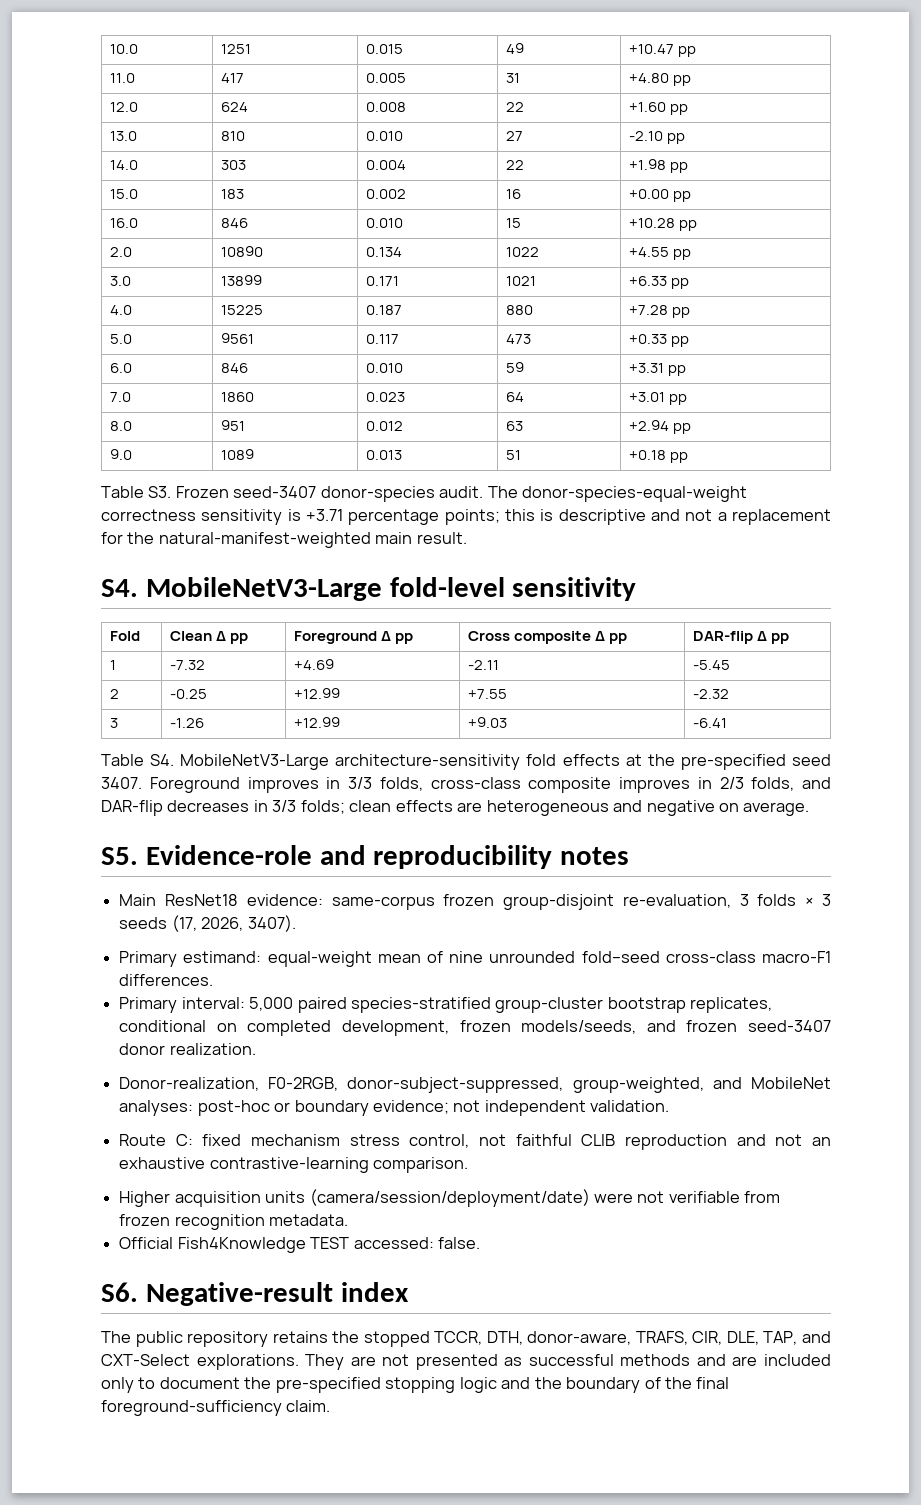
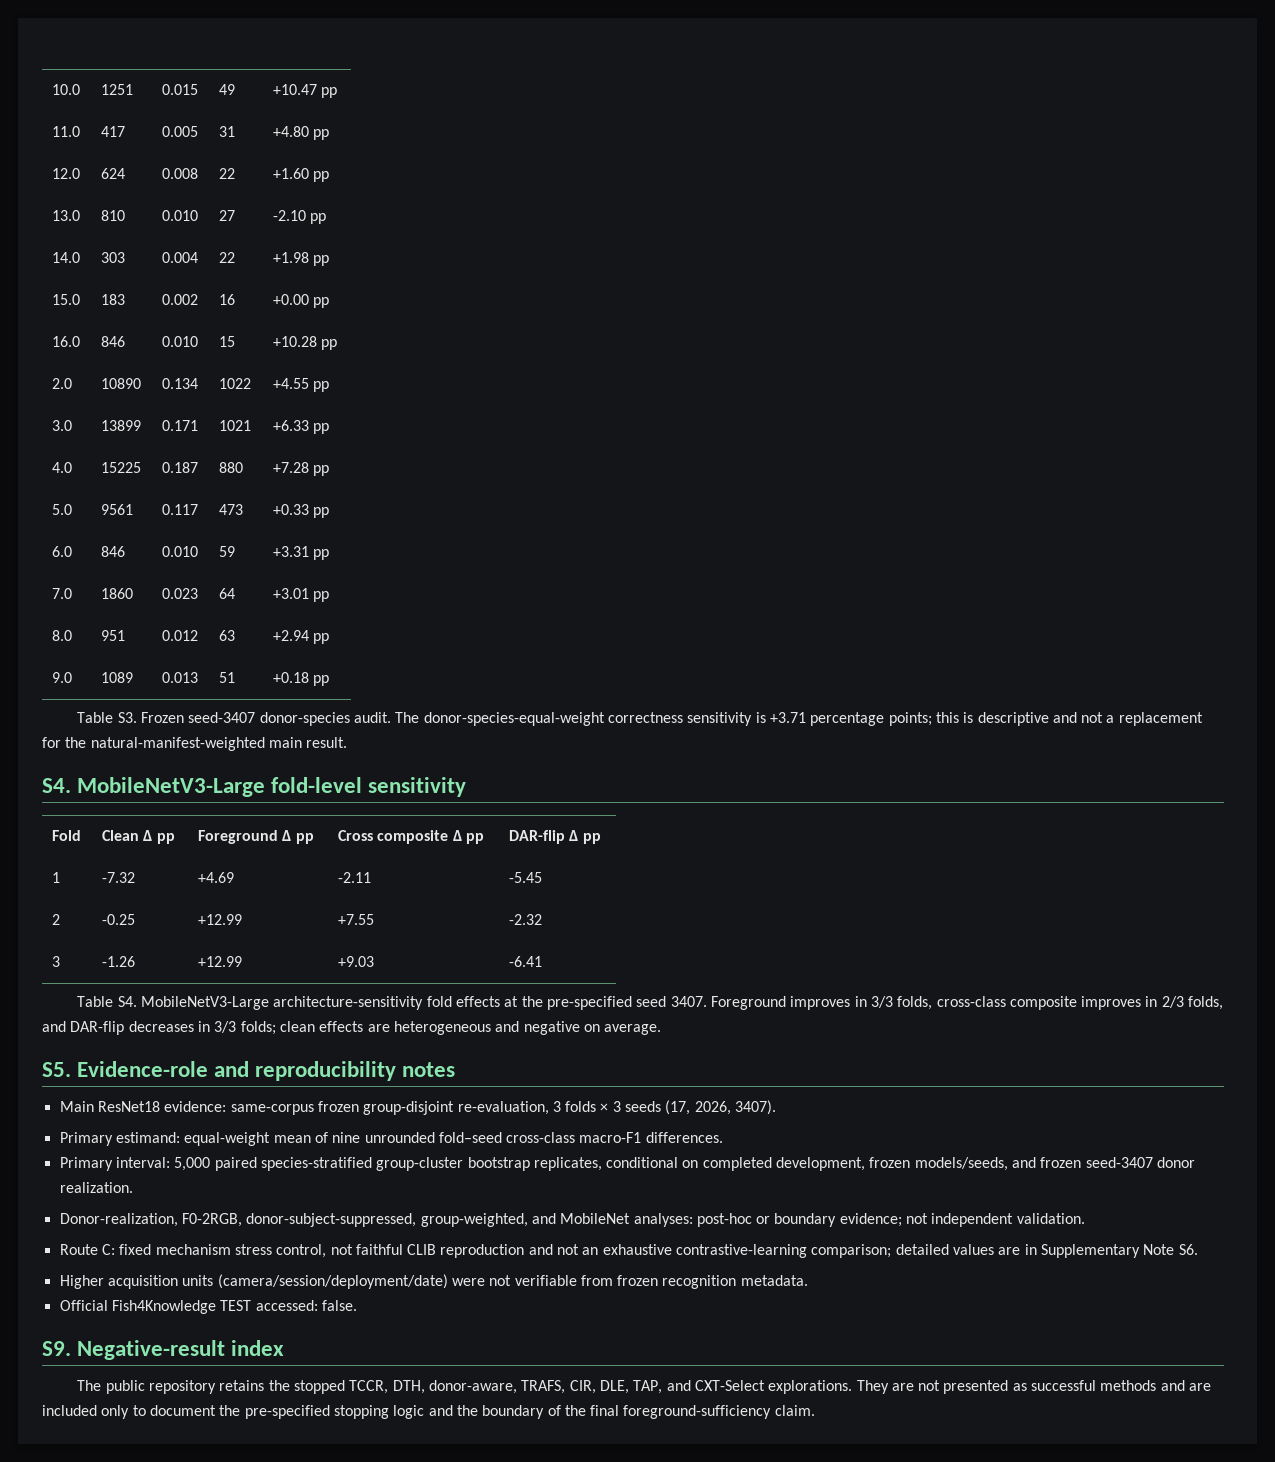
- Route C: fixed mechanism stress control, not faithful CLIB reproduction and not an exhaustive contrastive-learning comparison.
+ Route C: fixed mechanism stress control, not faithful CLIB reproduction and not an exhaustive contrastive-learning comparison; detailed values are in Supplementary Note S6.
- S6. Negative-result index
+ S9. Negative-result index

